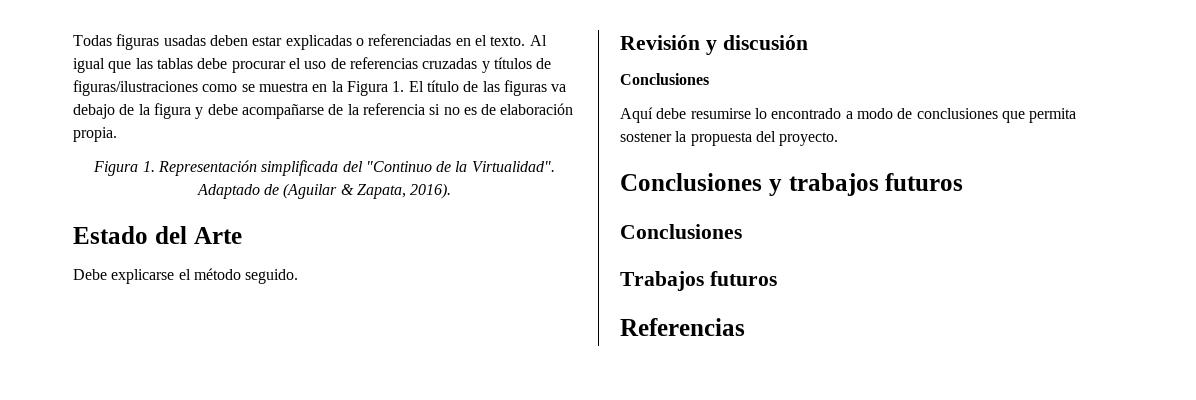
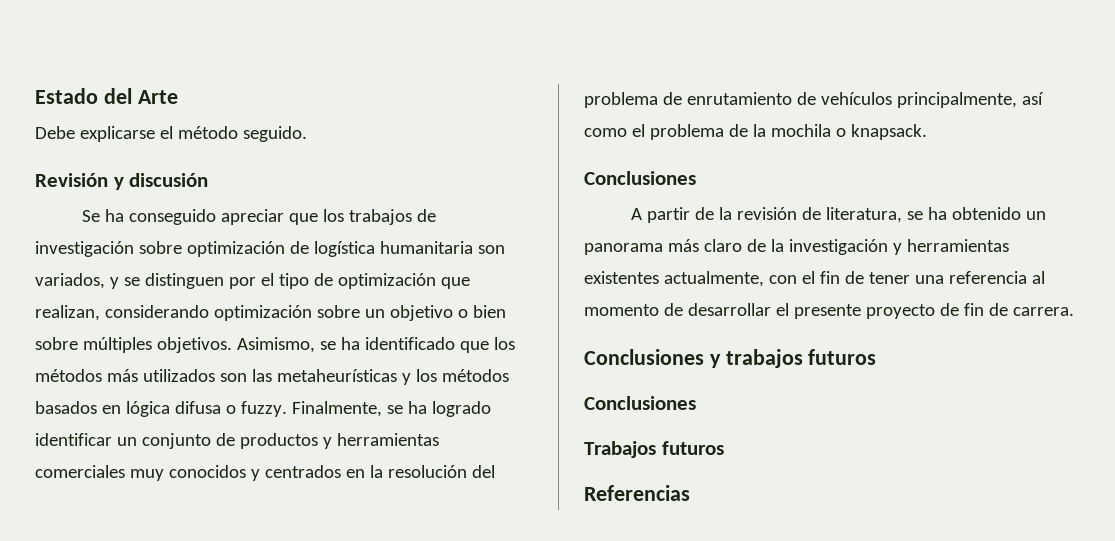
- Todas figuras usadas deben estar explicadas o referenciadas en el texto. Al igual que las tablas debe procurar el uso de referencias cruzadas y títulos de figuras/ilustraciones como se muestra en la Figura 1. El título de las figuras va debajo de la figura y debe acompañarse de la referencia si no es de elaboración propia.
- Figura 1. Representación simplificada del "Continuo de la Virtualidad". Adaptado de (Aguilar & Zapata, 2016).
  Revisión y discusión
+ Se ha conseguido apreciar que los trabajos de investigación sobre optimización de logística humanitaria son variados, y se distinguen por el tipo de optimización que realizan, considerando optimización sobre un objetivo o bien sobre múltiples objetivos. Asimismo, se ha identificado que los métodos más utilizados son las metaheurísticas y los métodos basados en lógica difusa o fuzzy. Finalmente, se ha logrado identificar un conjunto de productos y herramientas comerciales muy conocidos y centrados en la resolución del problema de enrutamiento de vehículos principalmente, así como el problema de la mochila o knapsack.
  Conclusiones
- Aquí debe resumirse lo encontrado a modo de conclusiones que permita sostener la propuesta del proyecto.
+ A partir de la revisión de literatura, se ha obtenido un panorama más claro de la investigación y herramientas existentes actualmente, con el fin de tener una referencia al momento de desarrollar el presente proyecto de fin de carrera.

